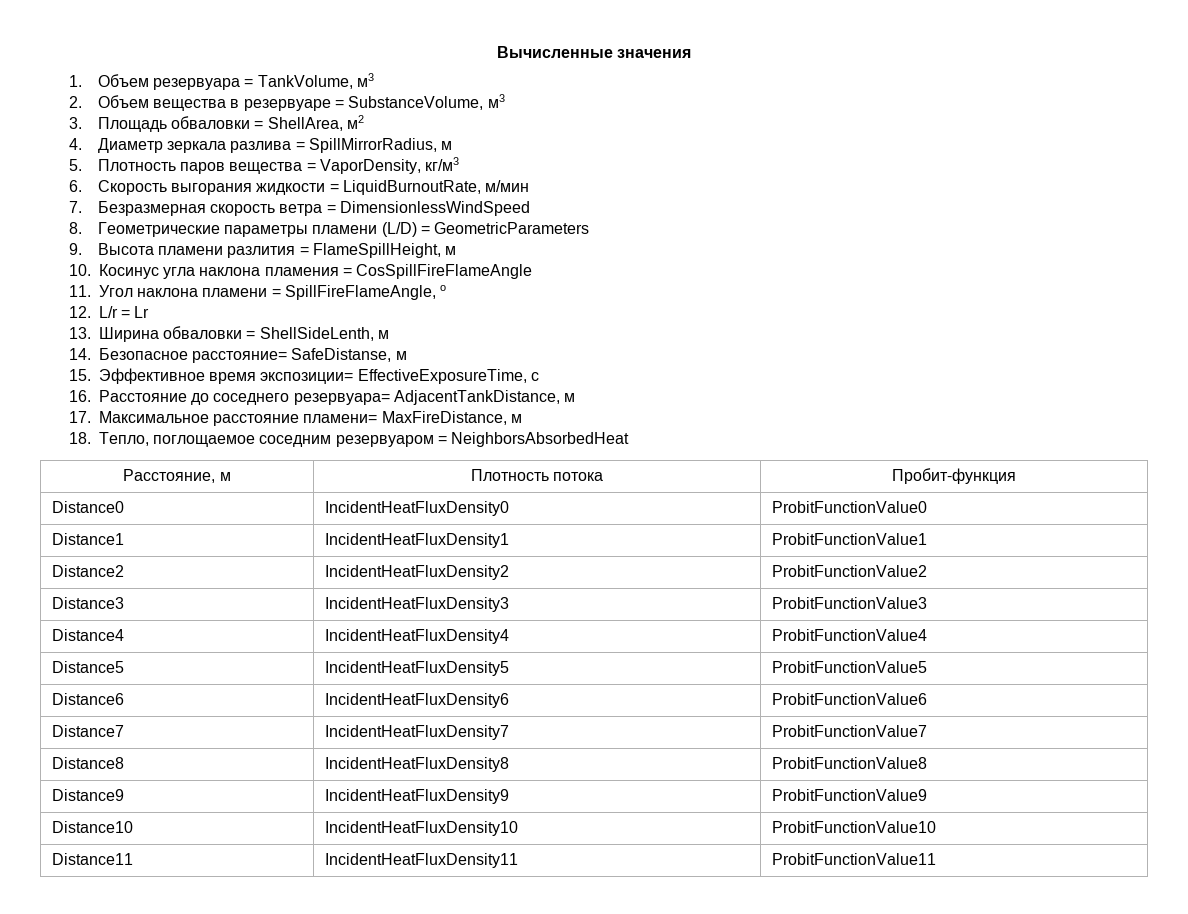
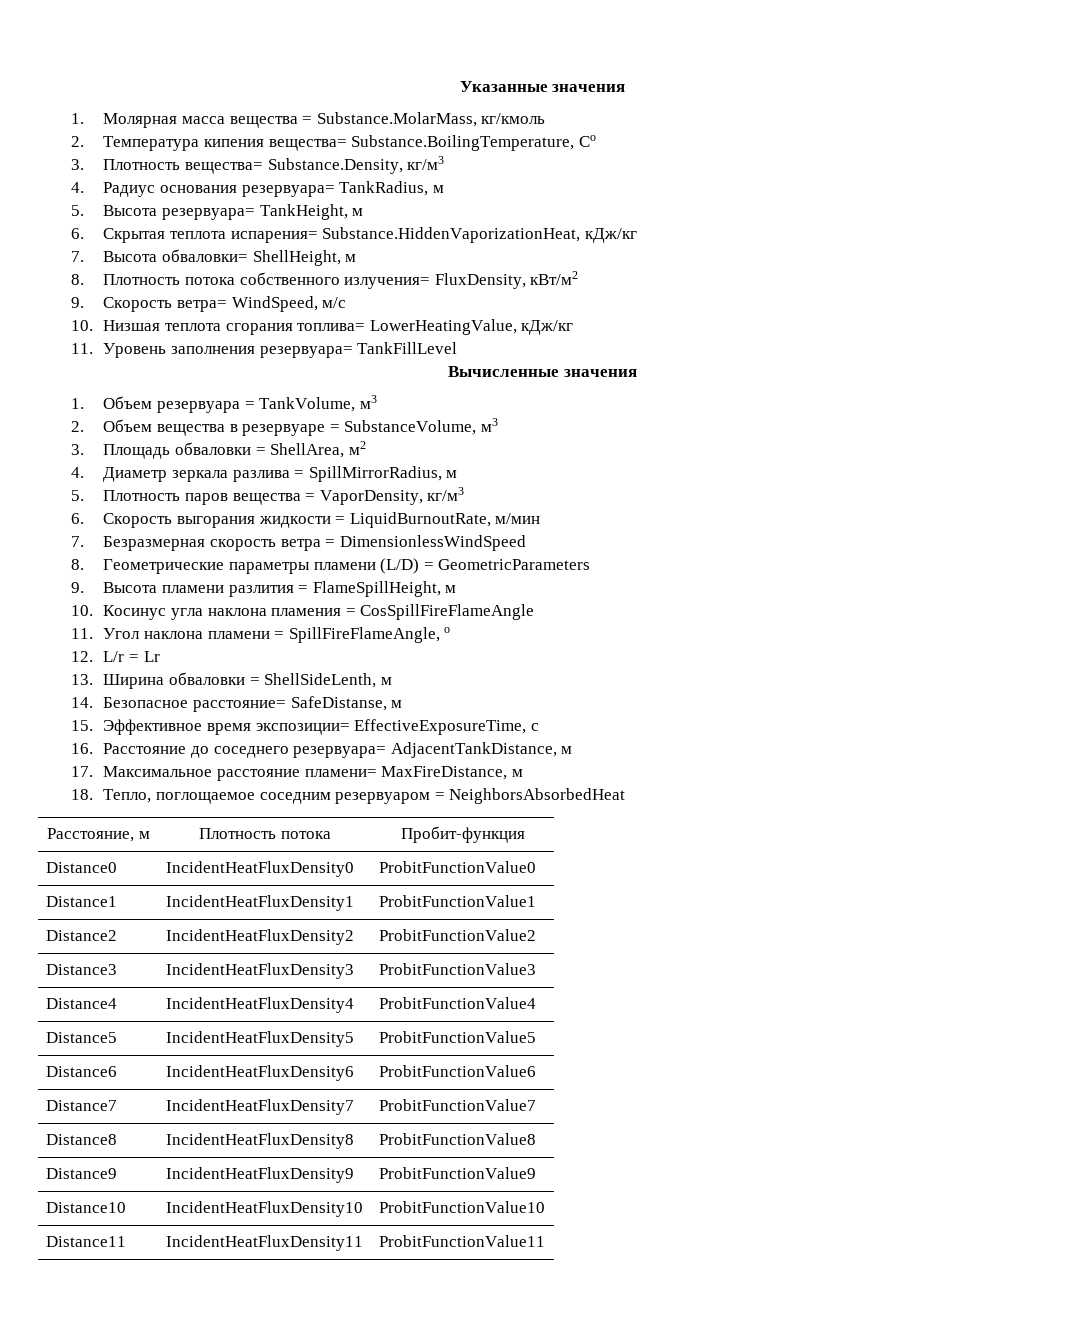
+ Указанные значения
+ 1. Молярная масса вещества = Substance.MolarMass, кг/кмоль
+ 2. Температура кипения вещества= Substance.BoilingTemperature, Сo
+ 3. Плотность вещества= Substance.Density, кг/м3
+ 4. Радиус основания резервуара= TankRadius, м
+ 5. Высота резервуара= TankHeight, м
+ 6. Скрытая теплота испарения= Substance.HiddenVaporizationHeat, кДж/кг
+ 7. Высота обваловки= ShellHeight, м
+ 8. Плотность потока собственного излучения= FluxDensity, кВт/м2
+ 9. Скорость ветра= WindSpeed, м/c
+ 10. Низшая теплота сгорания топлива= LowerHeatingValue, кДж/кг
+ 11. Уровень заполнения резервуара= TankFillLevel

